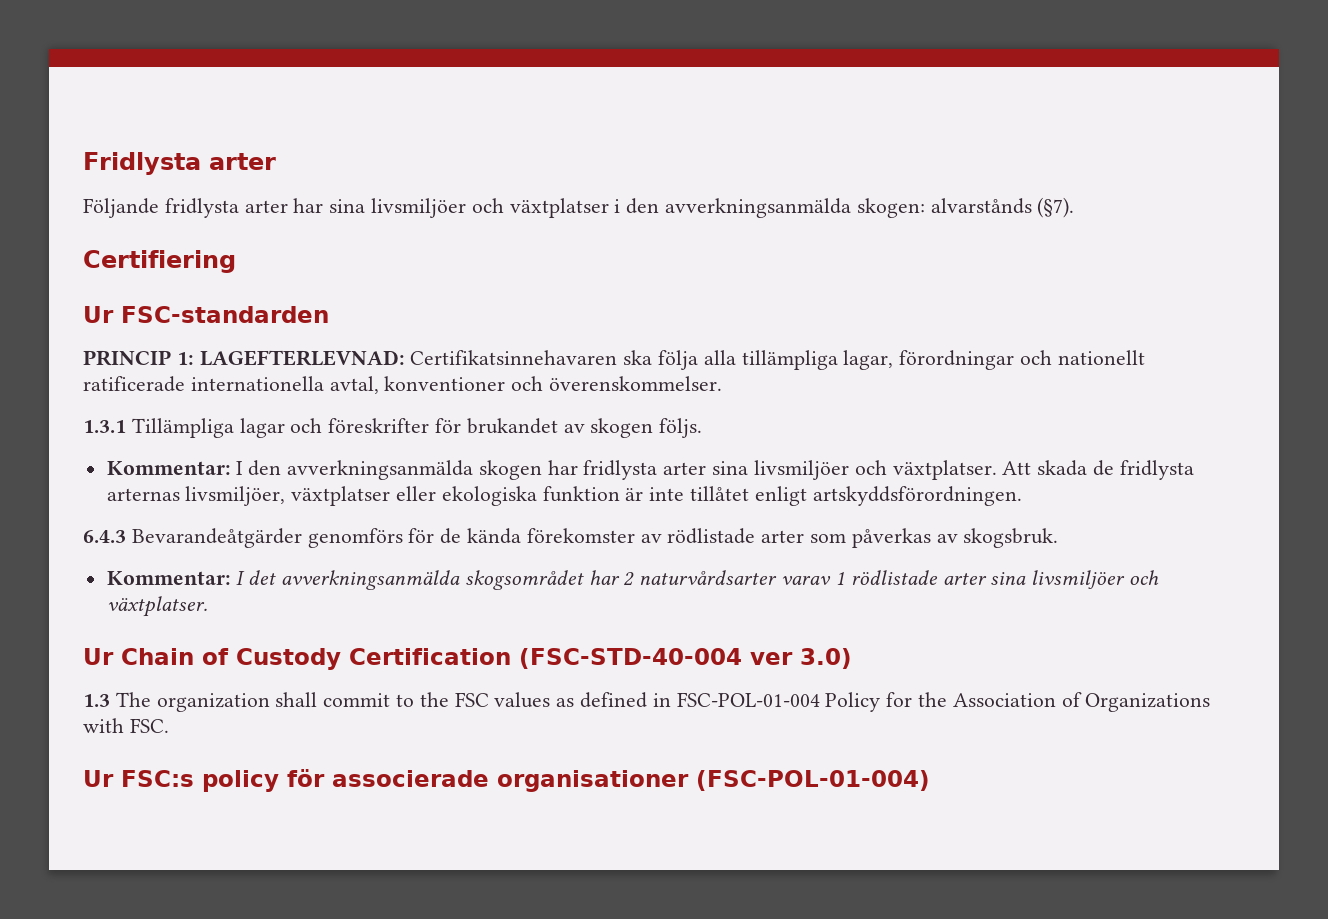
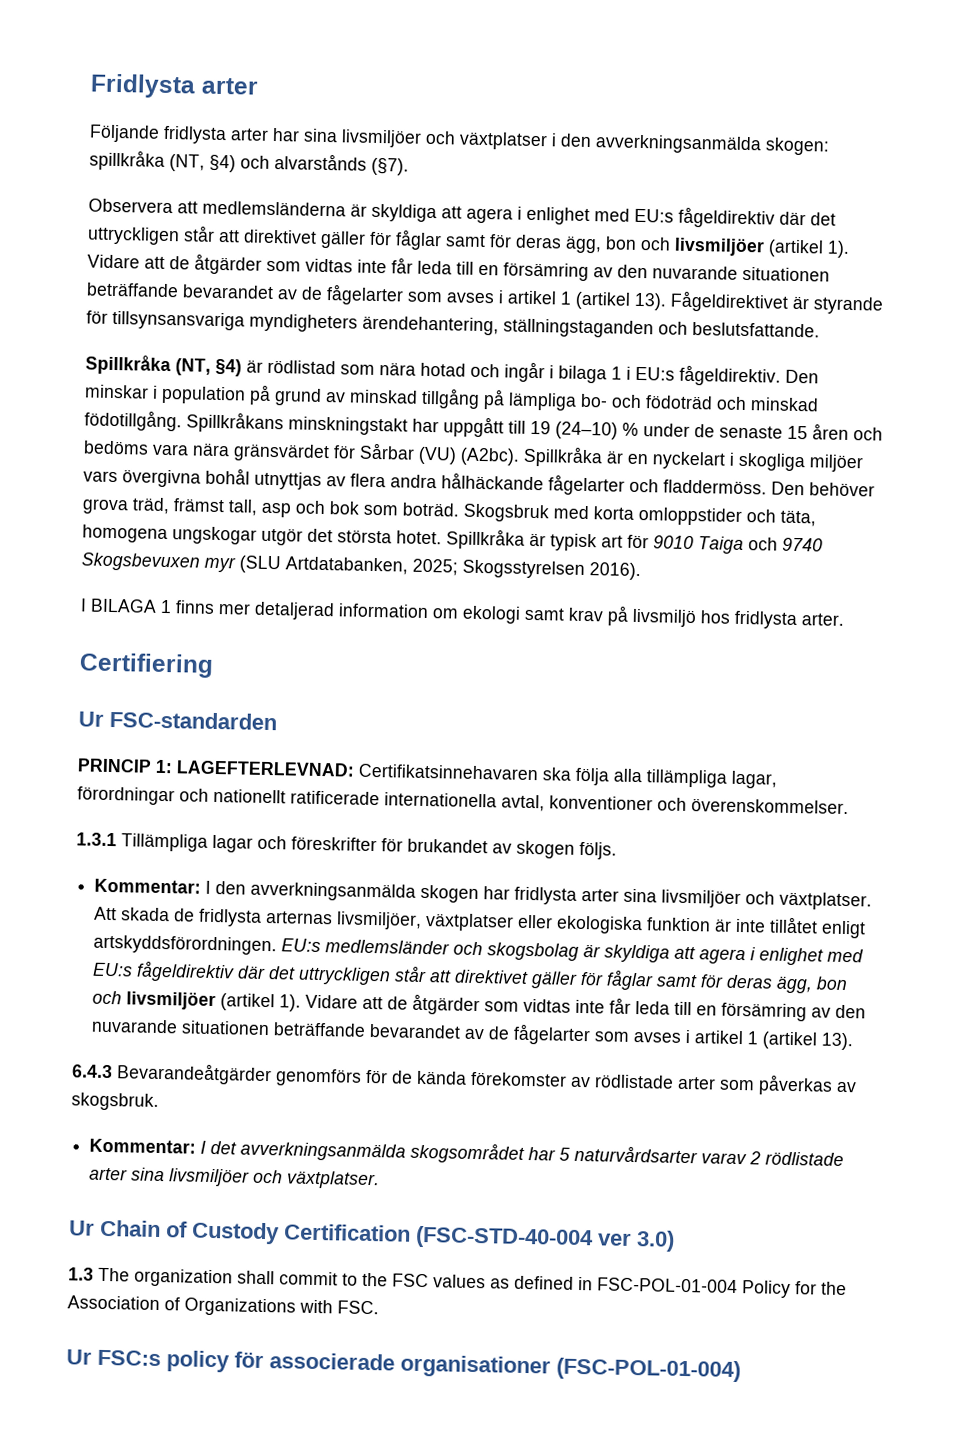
- Följande fridlysta arter har sina livsmiljöer och växtplatser i den avverkningsanmälda skogen: alvarstånds (§7).
+ Följande fridlysta arter har sina livsmiljöer och växtplatser i den avverkningsanmälda skogen: spillkråka (NT, §4) och alvarstånds (§7).
+ Observera att medlemsländerna är skyldiga att agera i enlighet med EU:s fågeldirektiv där det uttryckligen står att direktivet gäller för fåglar samt för deras ägg, bon och livsmiljöer (artikel 1). Vidare att de åtgärder som vidtas inte får leda till en försämring av den nuvarande situationen beträffande bevarandet av de fågelarter som avses i artikel 1 (artikel 13). Fågeldirektivet är styrande för tillsynsansvariga myndigheters ärendehantering, ställningstaganden och beslutsfattande.
+ Spillkråka (NT, §4) är rödlistad som nära hotad och ingår i bilaga 1 i EU:s fågeldirektiv. Den minskar i population på grund av minskad tillgång på lämpliga bo- och födoträd och minskad födotillgång. Spillkråkans minskningstakt har uppgått till 19 (24–10) % under de senaste 15 åren och bedöms vara nära gränsvärdet för Sårbar (VU) (A2bc). Spillkråka är en nyckelart i skogliga miljöer vars övergivna bohål utnyttjas av flera andra hålhäckande fågelarter och fladdermöss. Den behöver grova träd, främst tall, asp och bok som boträd. Skogsbruk med korta omloppstider och täta, homogena ungskogar utgör det största hotet. Spillkråka är typisk art för 9010 Taiga och 9740 Skogsbevuxen myr (SLU Artdatabanken, 2025; Skogsstyrelsen 2016).
+ I BILAGA 1 finns mer detaljerad information om ekologi samt krav på livsmiljö hos fridlysta arter.
+ EU:s medlemsländer och skogsbolag är skyldiga att agera i enlighet med EU:s fågeldirektiv där det uttryckligen står att direktivet gäller för fåglar samt för deras ägg, bon och livsmiljöer (artikel 1). Vidare att de åtgärder som vidtas inte får leda till en försämring av den nuvarande situationen beträffande bevarandet av de fågelarter som avses i artikel 1 (artikel 13).
- Kommentar: I det avverkningsanmälda skogsområdet har 2 naturvårdsarter varav 1 rödlistade arter sina livsmiljöer och växtplatser.
+ Kommentar: I det avverkningsanmälda skogsområdet har 5 naturvårdsarter varav 2 rödlistade arter sina livsmiljöer och växtplatser.

